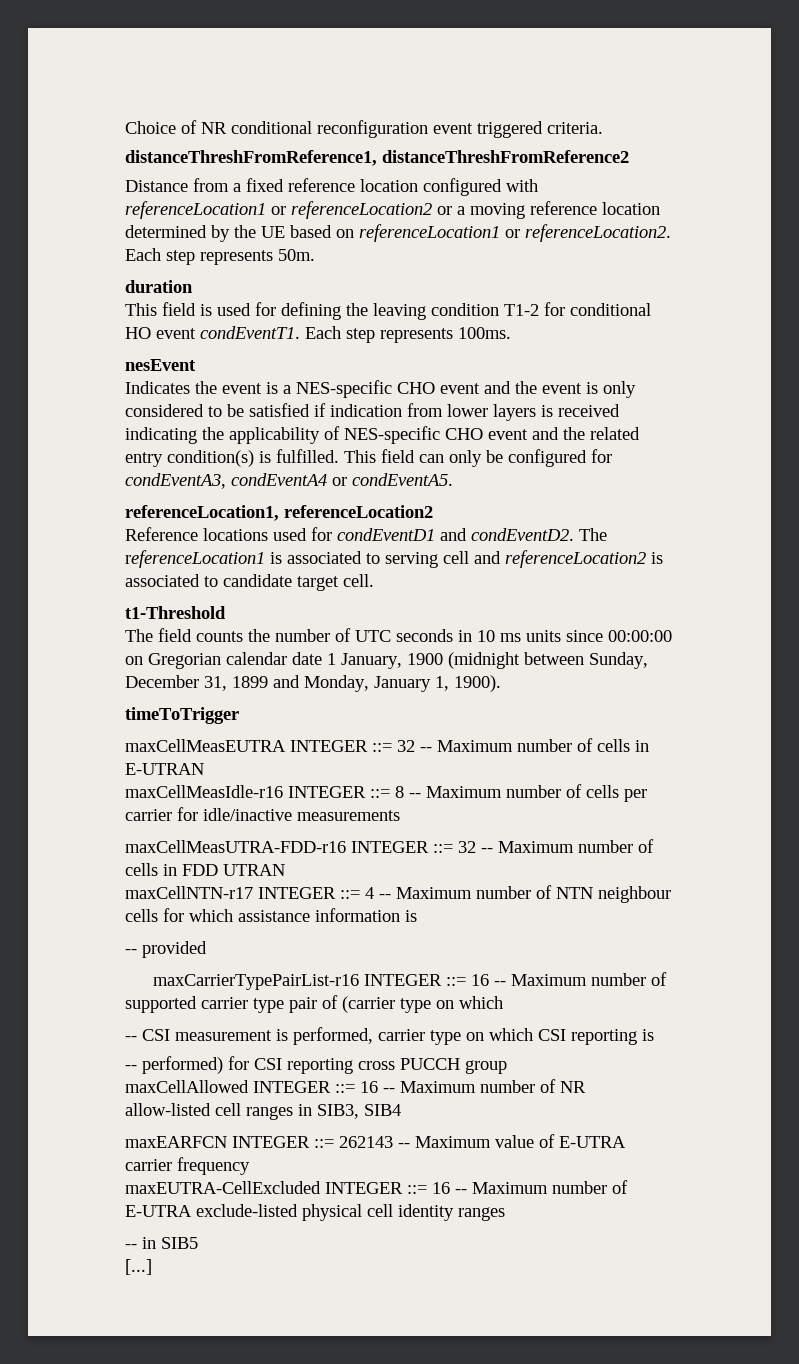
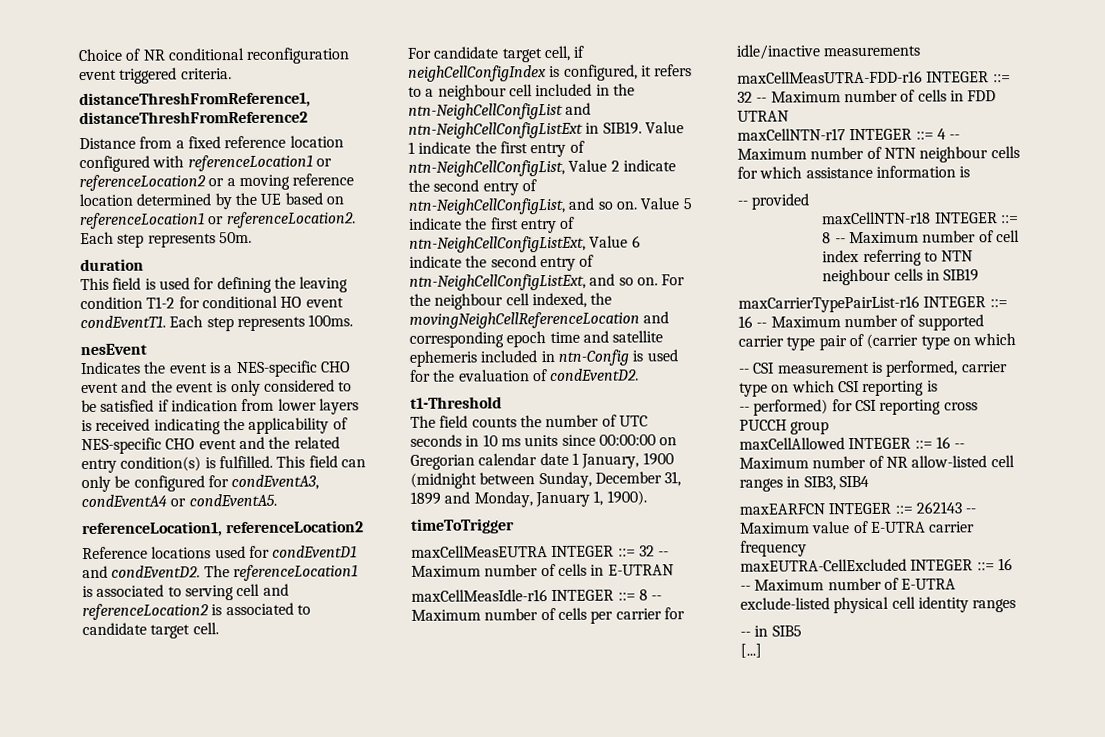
+ For candidate target cell, if neighCellConfigIndex is configured, it refers to a neighbour cell included in the ntn-NeighCellConfigList and ntn-NeighCellConfigListExt in SIB19. Value 1 indicate the first entry of ntn-NeighCellConfigList, Value 2 indicate the second entry of ntn-NeighCellConfigList, and so on. Value 5 indicate the first entry of ntn-NeighCellConfigListExt, Value 6 indicate the second entry of ntn-NeighCellConfigListExt, and so on. For the neighbour cell indexed, the movingNeighCellReferenceLocation and corresponding epoch time and satellite ephemeris included in ntn-Config is used for the evaluation of condEventD2.
+ maxCellNTN-r18 INTEGER ::= 8 -- Maximum number of cell index referring to NTN neighbour cells in SIB19

